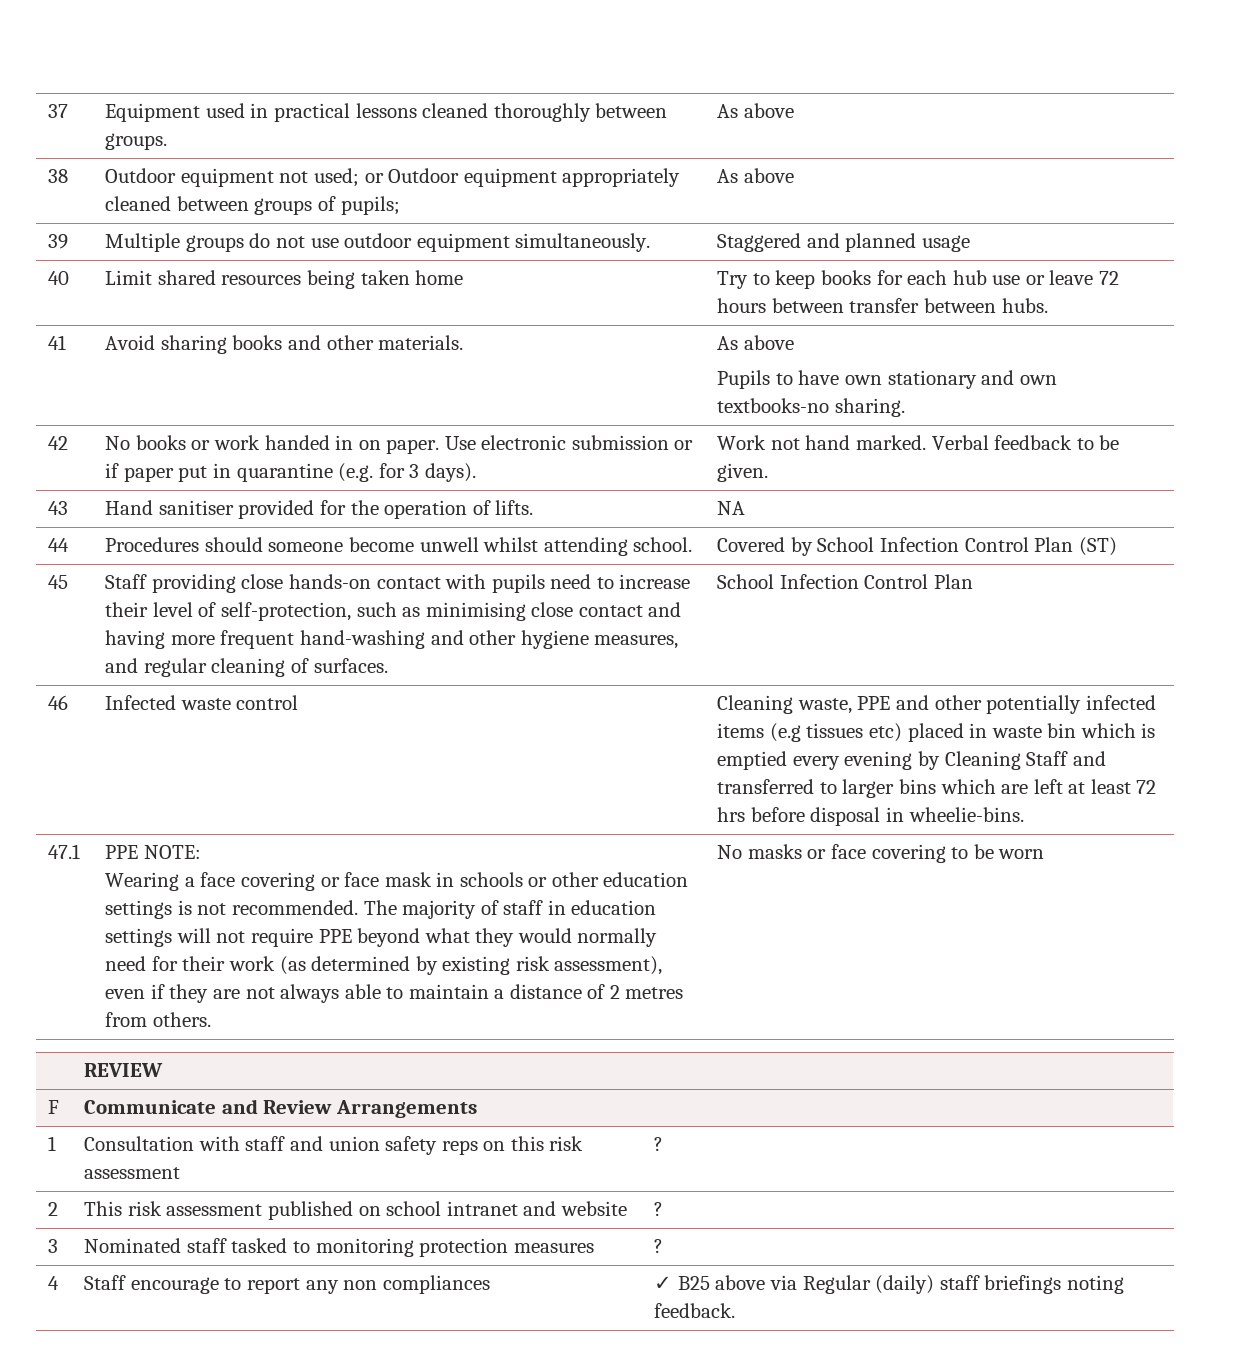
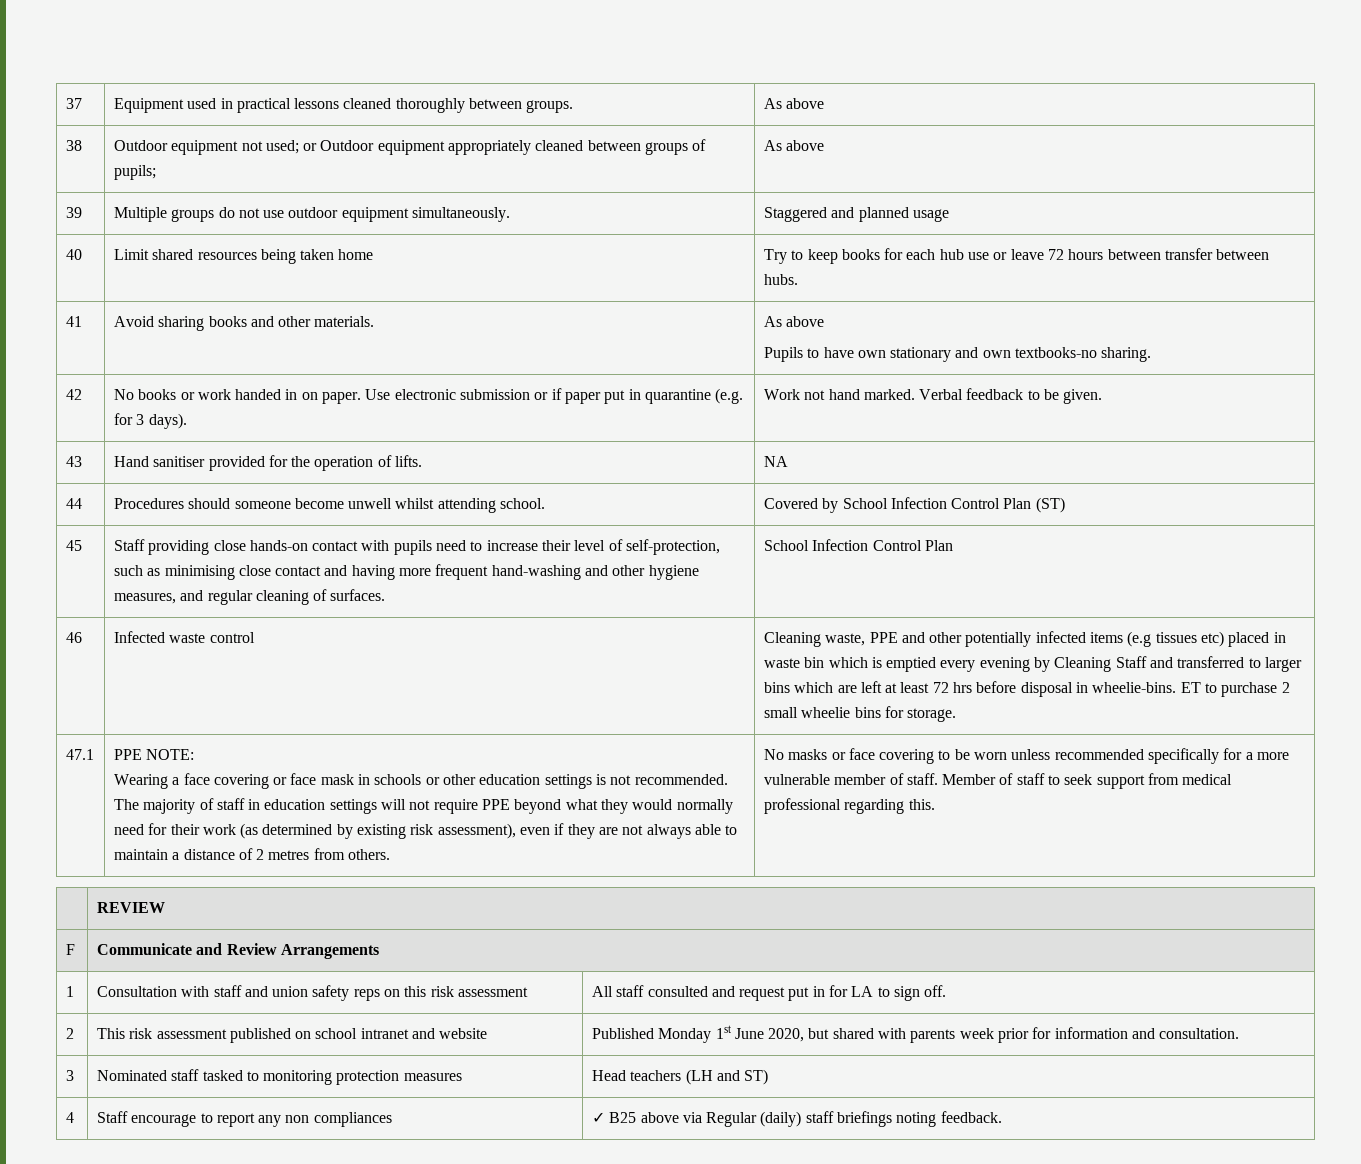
+ ET to purchase 2 small wheelie bins for storage.
- No masks or face covering to be worn
+ No masks or face covering to be worn unless recommended specifically for a more vulnerable member of staff. Member of staff to seek support from medical professional regarding this.
- 1 | Consultation with staff and union safety reps on this risk assessment | ?
+ 1 | Consultation with staff and union safety reps on this risk assessment | All staff consulted and request put in for LA to sign off.
- 2 | This risk assessment published on school intranet and website | ?
+ 2 | This risk assessment published on school intranet and website | Published Monday 1st June 2020, but shared with parents week prior for information and consultation.
- 3 | Nominated staff tasked to monitoring protection measures | ?
+ 3 | Nominated staff tasked to monitoring protection measures | Head teachers (LH and ST)

